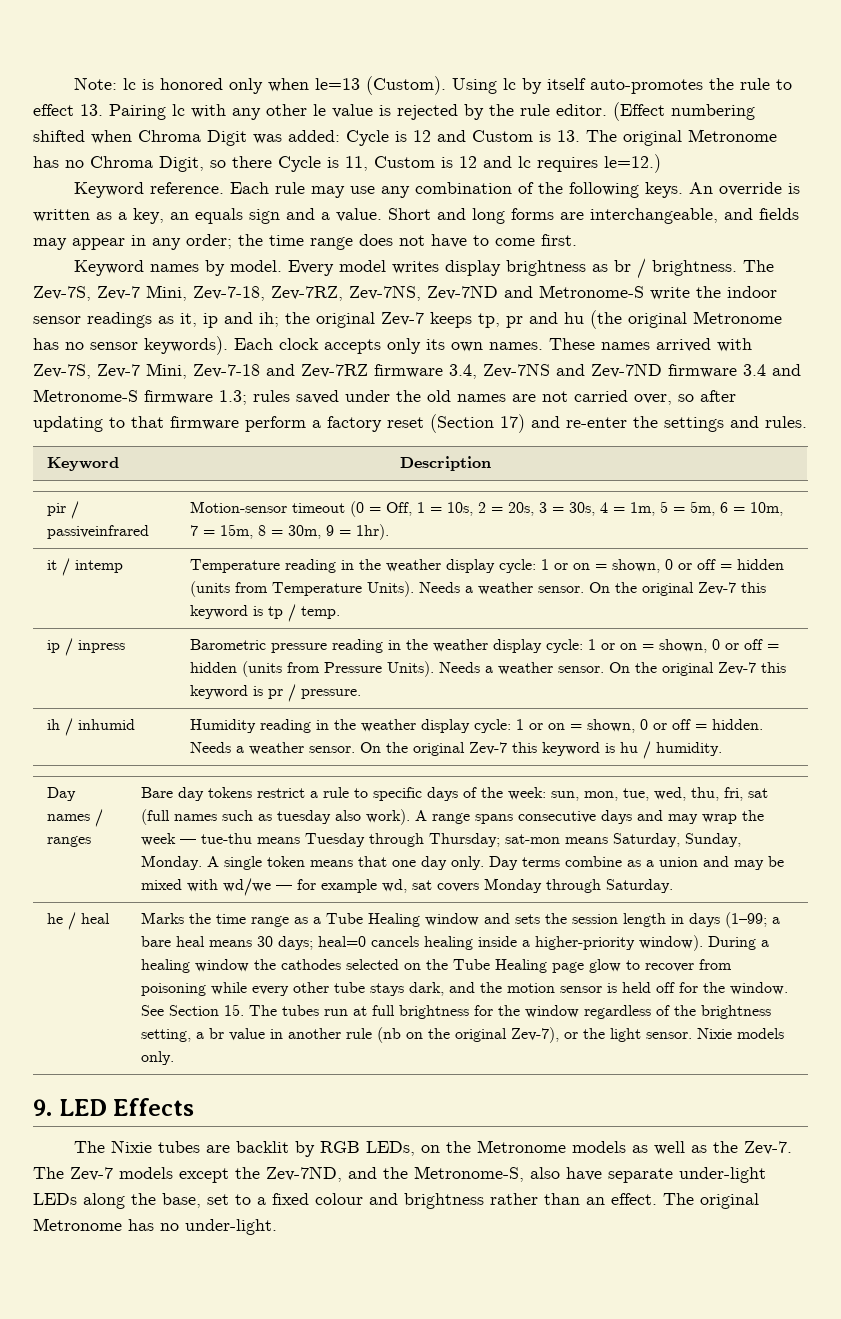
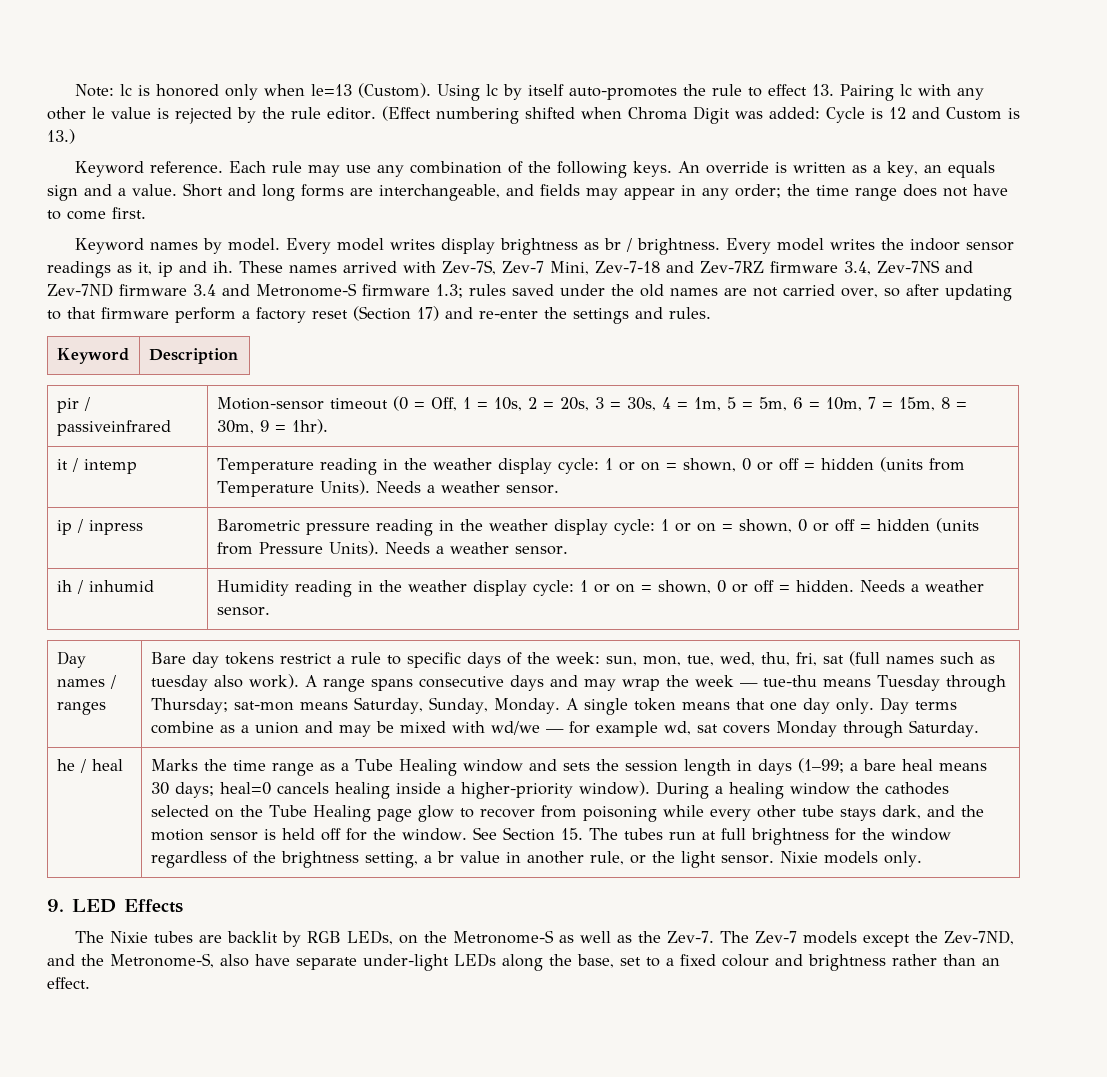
- (Effect numbering shifted when Chroma Digit was added: Cycle is 12 and Custom is 13. The original Metronome has no Chroma Digit, so there Cycle is 11, Custom is 12 and lc requires le=12.)
+ (Effect numbering shifted when Chroma Digit was added: Cycle is 12 and Custom is 13.)
- The Zev-7S, Zev-7 Mini, Zev-7-18, Zev-7RZ, Zev-7NS, Zev-7ND and Metronome-S write the indoor sensor readings as it, ip and ih; the original Zev-7 keeps tp, pr and hu (the original Metronome has no sensor keywords). Each clock accepts only its own names.
+ Every model writes the indoor sensor readings as it, ip and ih.
- it / intemp | Temperature reading in the weather display cycle: 1 or on = shown, 0 or off = hidden (units from Temperature Units). Needs a weather sensor. On the original Zev-7 this keyword is tp / temp.
+ it / intemp | Temperature reading in the weather display cycle: 1 or on = shown, 0 or off = hidden (units from Temperature Units). Needs a weather sensor.
- ip / inpress | Barometric pressure reading in the weather display cycle: 1 or on = shown, 0 or off = hidden (units from Pressure Units). Needs a weather sensor. On the original Zev-7 this keyword is pr / pressure.
+ ip / inpress | Barometric pressure reading in the weather display cycle: 1 or on = shown, 0 or off = hidden (units from Pressure Units). Needs a weather sensor.
- ih / inhumid | Humidity reading in the weather display cycle: 1 or on = shown, 0 or off = hidden. Needs a weather sensor. On the original Zev-7 this keyword is hu / humidity.
+ ih / inhumid | Humidity reading in the weather display cycle: 1 or on = shown, 0 or off = hidden. Needs a weather sensor.
- See Section 15. The tubes run at full brightness for the window regardless of the brightness setting, a br value in another rule (nb on the original Zev-7), or the light sensor.
+ See Section 15. The tubes run at full brightness for the window regardless of the brightness setting, a br value in another rule, or the light sensor.
- The Nixie tubes are backlit by RGB LEDs, on the Metronome models as well as the Zev-7.
+ The Nixie tubes are backlit by RGB LEDs, on the Metronome-S as well as the Zev-7.
- The original Metronome has no under-light.

